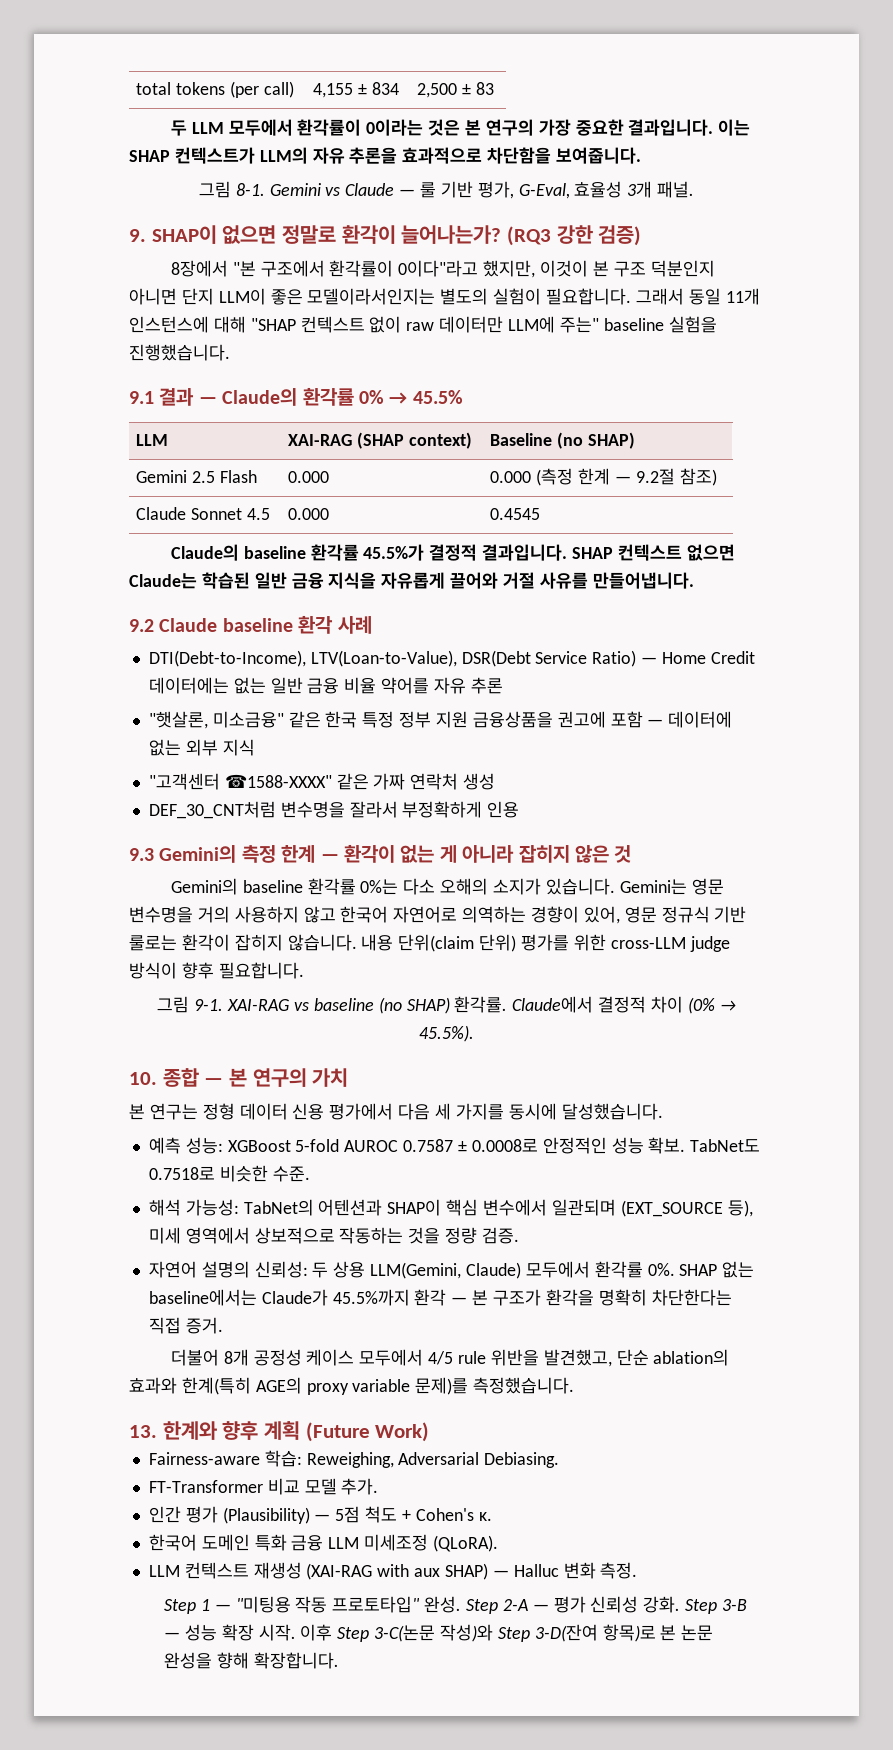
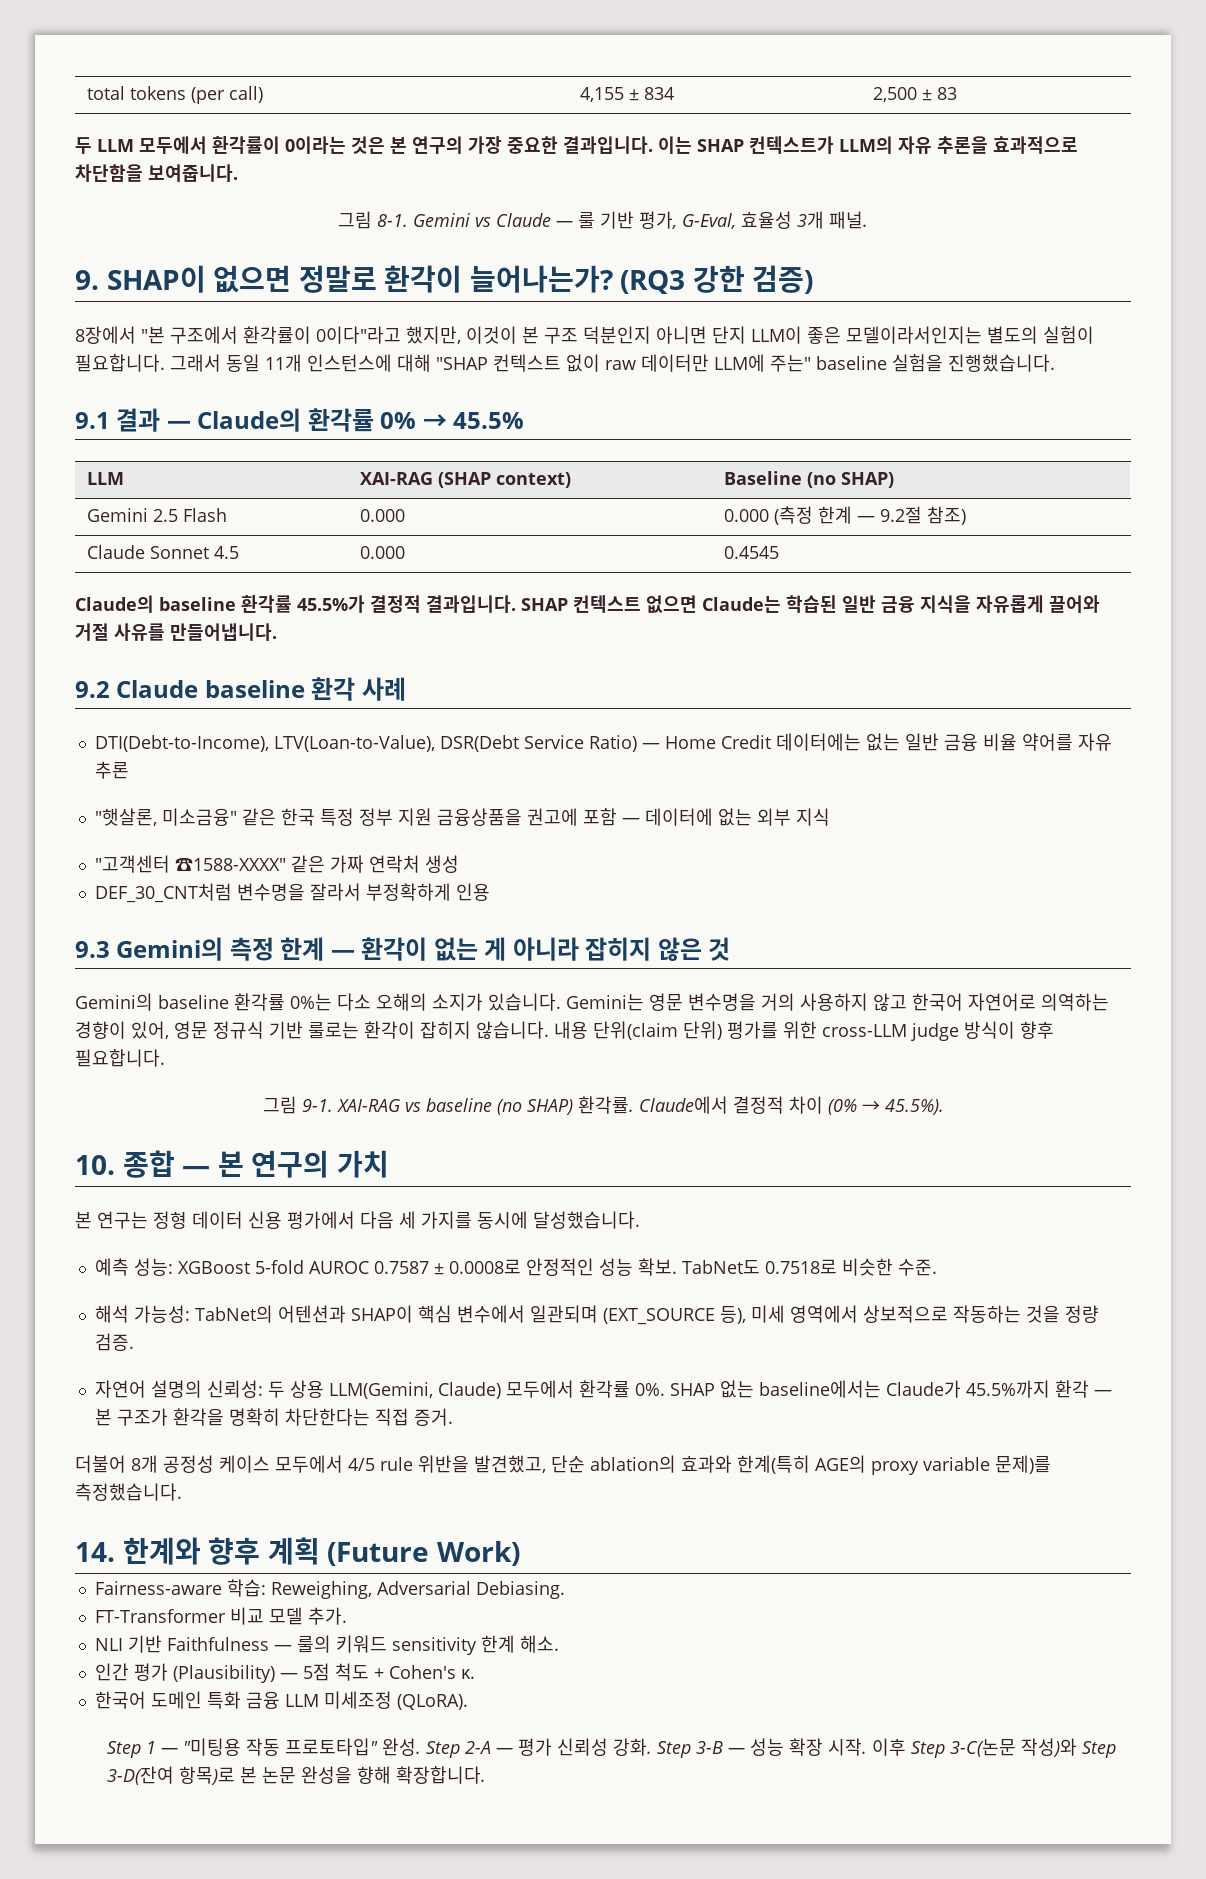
- 13. 한계와 향후 계획 (Future Work)
+ 14. 한계와 향후 계획 (Future Work)
+ NLI 기반 Faithfulness — 룰의 키워드 sensitivity 한계 해소.
- LLM 컨텍스트 재생성 (XAI-RAG with aux SHAP) — Halluc 변화 측정.

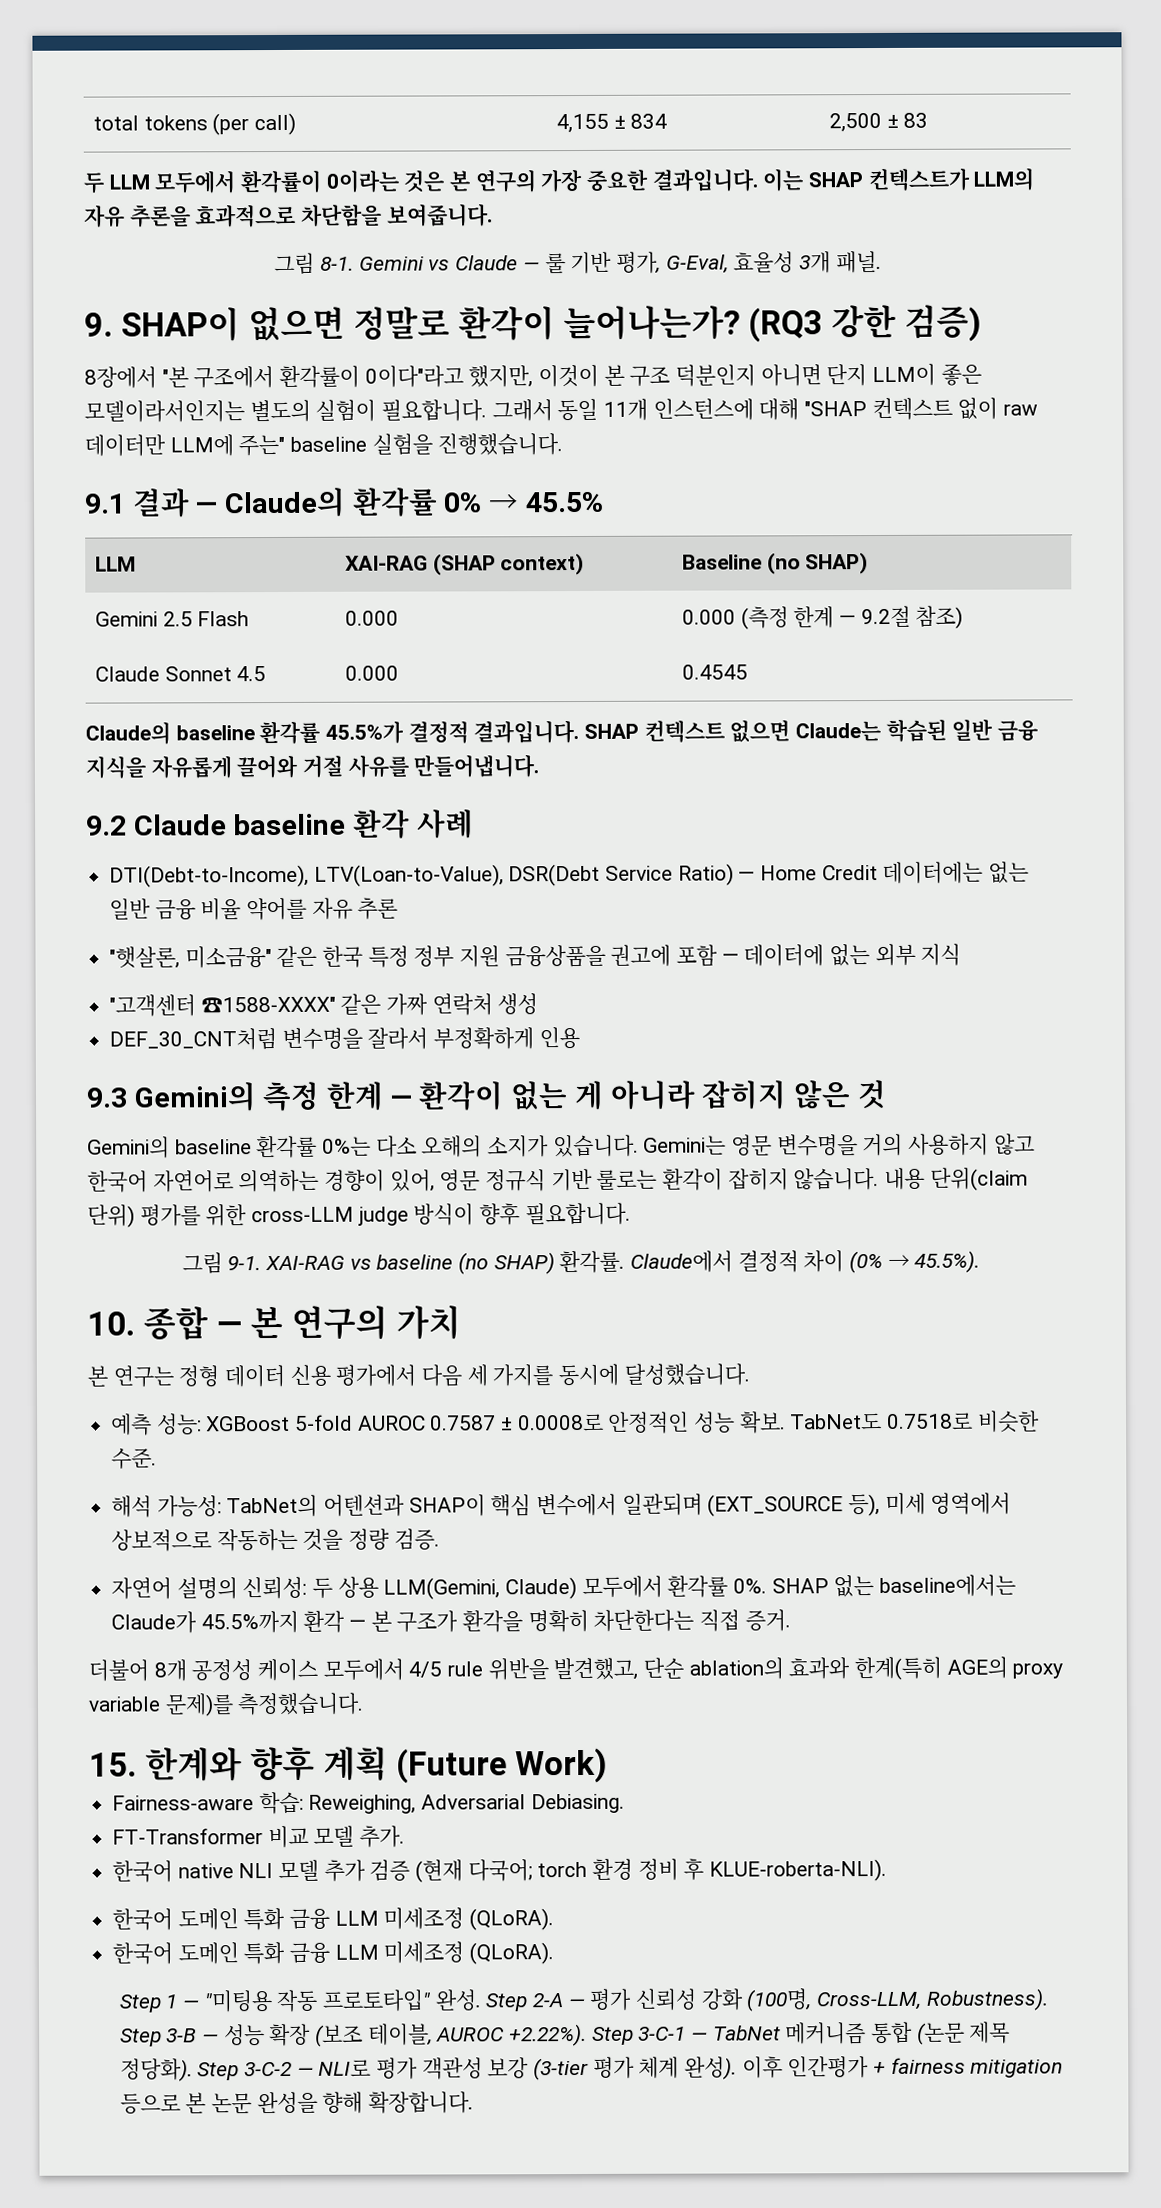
- 14. 한계와 향후 계획 (Future Work)
+ 15. 한계와 향후 계획 (Future Work)
- NLI 기반 Faithfulness — 룰의 키워드 sensitivity 한계 해소.
- 인간 평가 (Plausibility) — 5점 척도 + Cohen's κ.
+ 한국어 native NLI 모델 추가 검증 (현재 다국어; torch 환경 정비 후 KLUE-roberta-NLI).
+ 한국어 도메인 특화 금융 LLM 미세조정 (QLoRA).
- Step 2-A — 평가 신뢰성 강화.
+ Step 2-A — 평가 신뢰성 강화 (100명, Cross-LLM, Robustness).
- Step 3-B — 성능 확장 시작. 이후 Step 3-C(논문 작성)와 Step 3-D(잔여 항목)로 본 논문 완성을 향해 확장합니다.
+ Step 3-B — 성능 확장 (보조 테이블, AUROC +2.22%). Step 3-C-1 — TabNet 메커니즘 통합 (논문 제목 정당화). Step 3-C-2 — NLI로 평가 객관성 보강 (3-tier 평가 체계 완성). 이후 인간평가 + fairness mitigation 등으로 본 논문 완성을 향해 확장합니다.

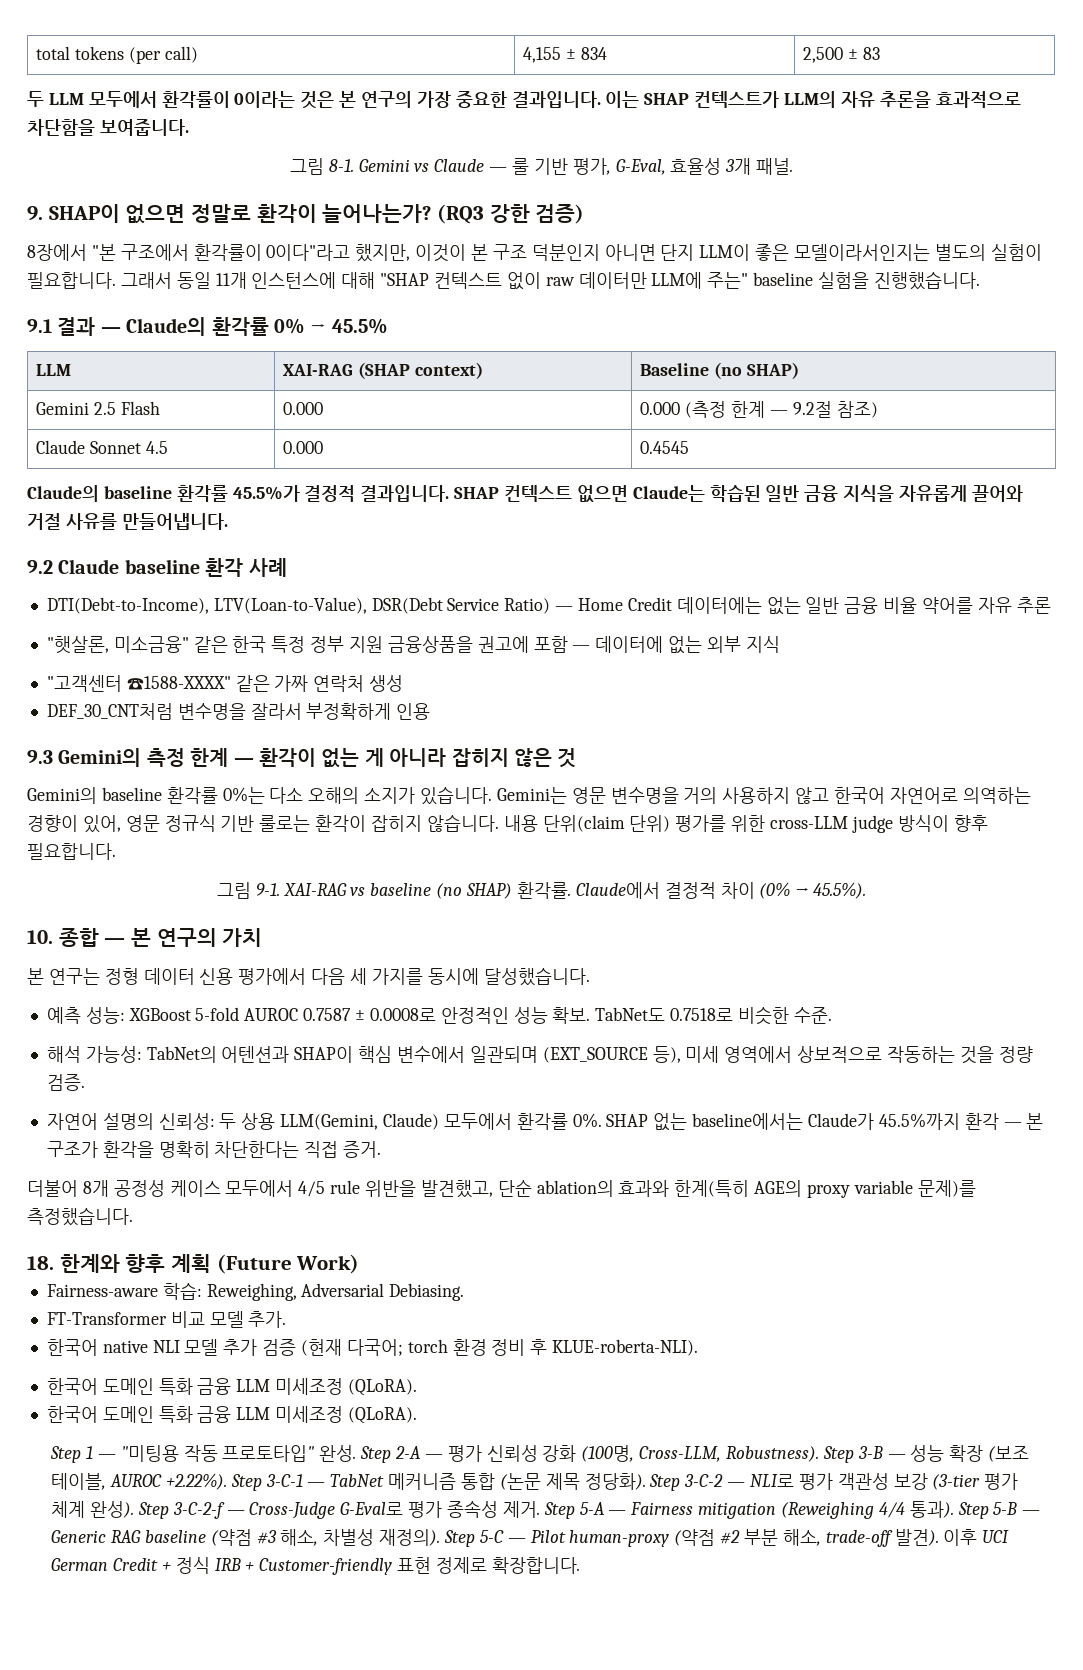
- 15. 한계와 향후 계획 (Future Work)
+ 18. 한계와 향후 계획 (Future Work)
- 이후 인간평가 + fairness mitigation 등으로 본 논문 완성을 향해 확장합니다.
+ Step 3-C-2-f — Cross-Judge G-Eval로 평가 종속성 제거. Step 5-A — Fairness mitigation (Reweighing 4/4 통과). Step 5-B — Generic RAG baseline (약점 #3 해소, 차별성 재정의). Step 5-C — Pilot human-proxy (약점 #2 부분 해소, trade-off 발견). 이후 UCI German Credit + 정식 IRB + Customer-friendly 표현 정제로 확장합니다.

